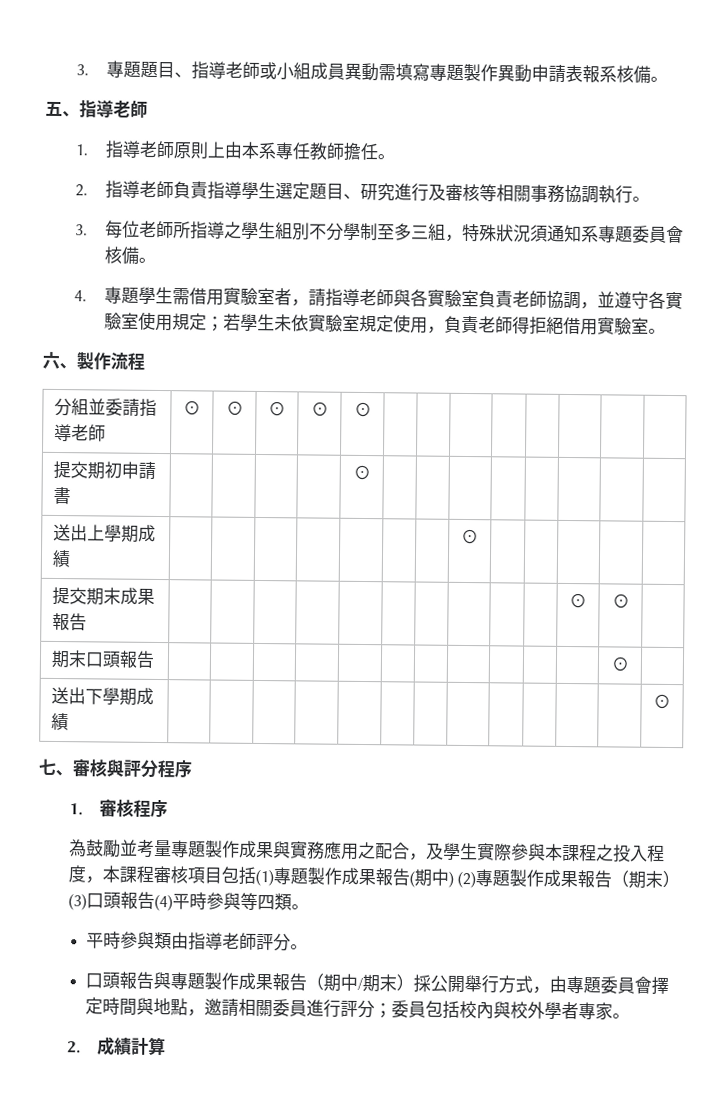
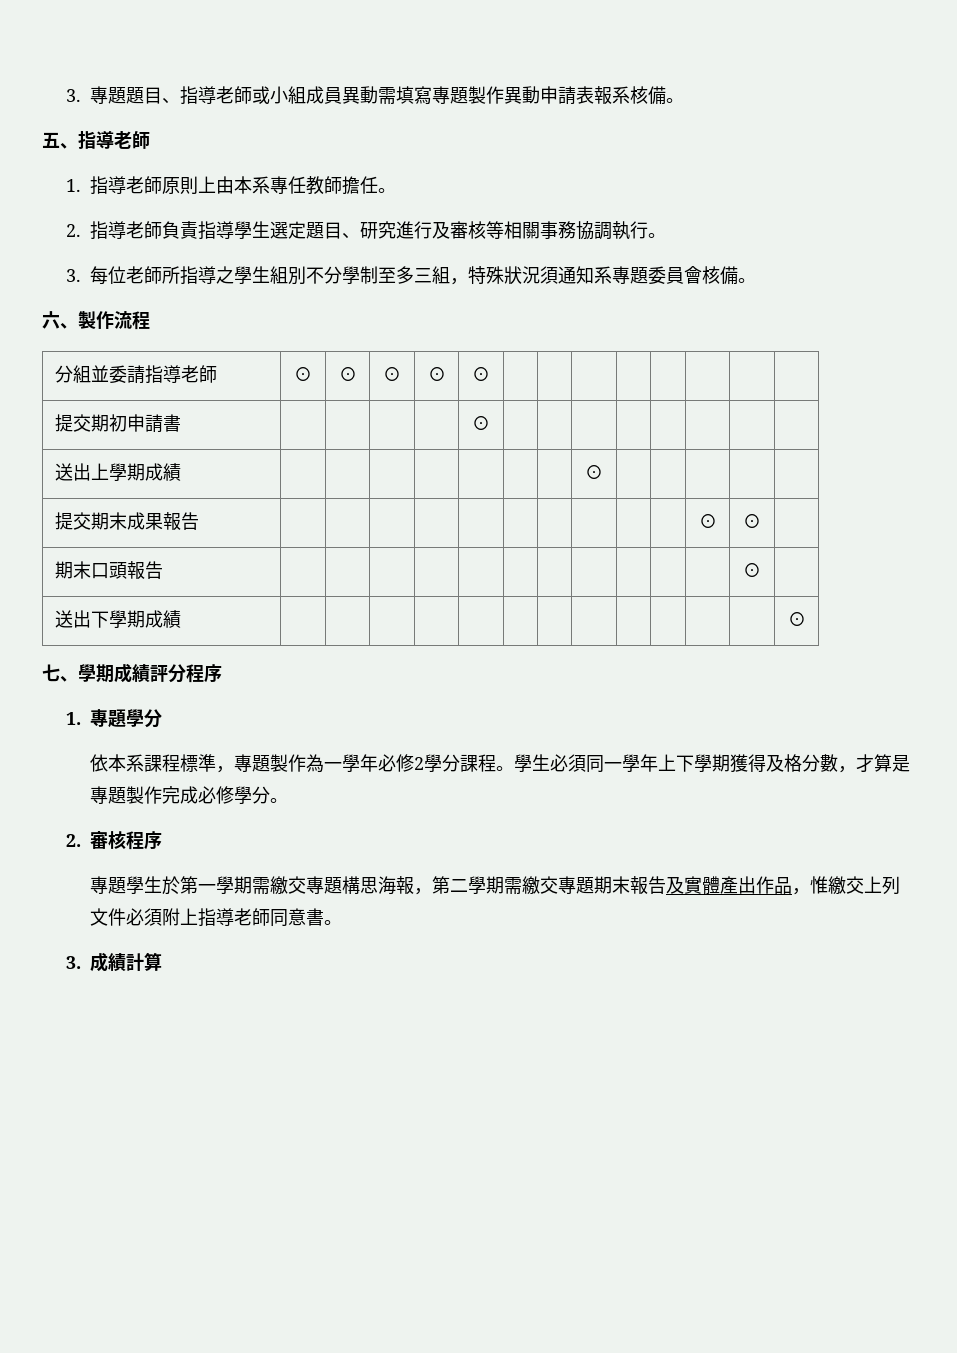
- 4.專題學生需借用實驗室者，請指導老師與各實驗室負責老師協調，並遵守各實驗室使用規定；若學生未依實驗室規定使用，負責老師得拒絕借用實驗室。
- 七、審核與評分程序
+ 七、學期成績評分程序
- 1.審核程序
- 為鼓勵並考量專題製作成果與實務應用之配合，及學生實際參與本課程之投入程度，本課程審核項目包括(1)專題製作成果報告(期中) (2)專題製作成果報告（期末）(3)口頭報告(4)平時參與等四類。
- 平時參與類由指導老師評分。
- 口頭報告與專題製作成果報告（期中/期末）採公開舉行方式，由專題委員會擇定時間與地點，邀請相關委員進行評分；委員包括校內與校外學者專家。
- 2.成績計算
+ 1.專題學分
+ 依本系課程標準，專題製作為一學年必修2學分課程。學生必須同一學年上下學期獲得及格分數，才算是專題製作完成必修學分。
+ 2.審核程序
+ 專題學生於第一學期需繳交專題構思海報，第二學期需繳交專題期末報告及實體產出作品，惟繳交上列文件必須附上指導老師同意書。
+ 3.成績計算

